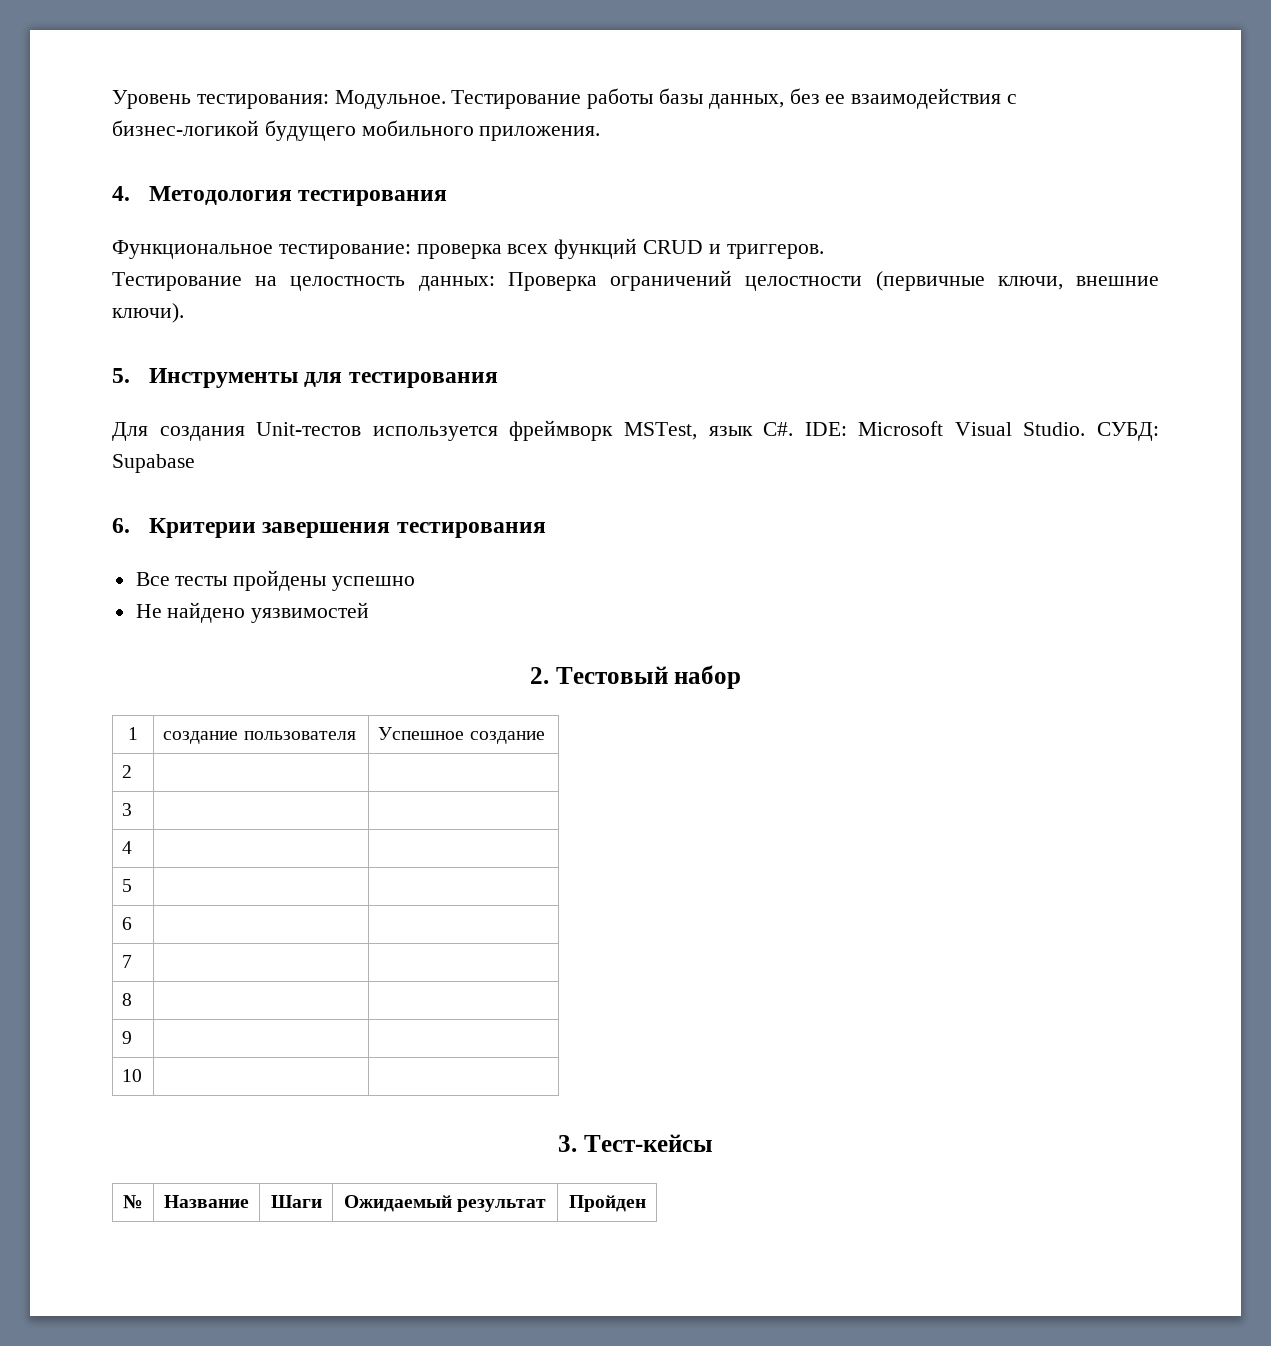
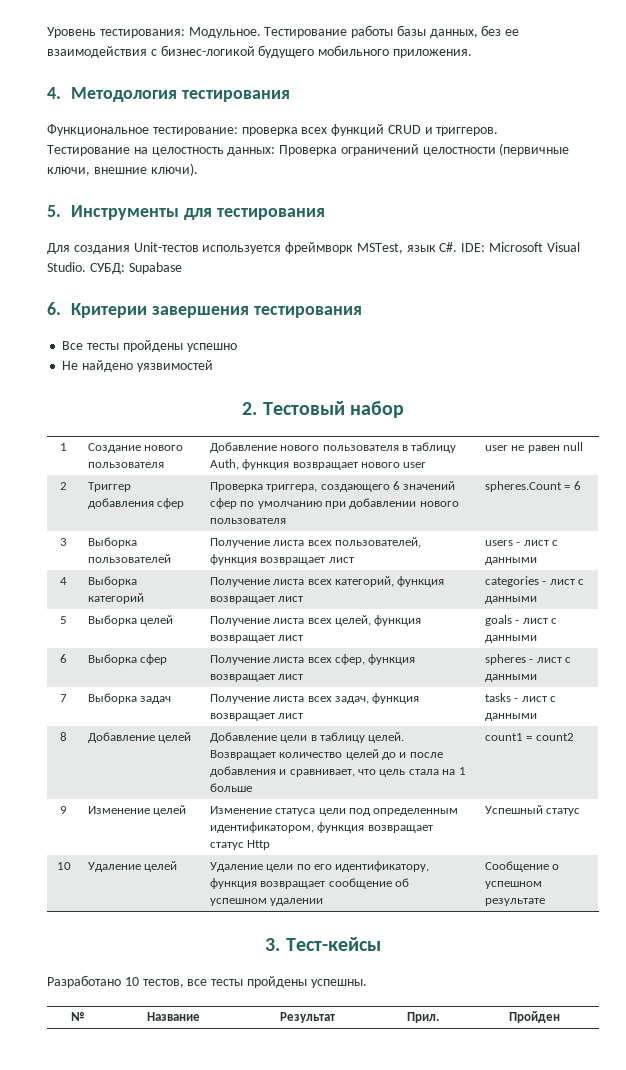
- 1 | создание пользователя | Успешное создание
- 2 | |
- 3 | |
- 4 | |
- 5 | |
- 6 | |
- 7 | |
- 8 | |
- 9 | |
- 10 | |
+ 1 | Создание нового пользователя | Добавление нового пользователя в таблицу Auth, функция возвращает нового user | user не равен null
+ 2 | Триггер добавления сфер | Проверка триггера, создающего 6 значений сфер по умолчанию при добавлении нового пользователя | spheres.Count = 6
+ 3 | Выборка пользователей | Получение листа всех пользователей, функция возвращает лист | users - лист с данными
+ 4 | Выборка категорий | Получение листа всех категорий, функция возвращает лист | categories - лист с данными
+ 5 | Выборка целей | Получение листа всех целей, функция возвращает лист | goals - лист с данными
+ 6 | Выборка сфер | Получение листа всех сфер, функция возвращает лист | spheres - лист с данными
+ 7 | Выборка задач | Получение листа всех задач, функция возвращает лист | tasks - лист с данными
+ 8 | Добавление целей | Добавление цели в таблицу целей. Возвращает количество целей до и после добавления и сравнивает, что цель стала на 1 больше | count1 = count2
+ 9 | Изменение целей | Изменение статуса цели под определенным идентификатором, функция возвращает статус Http | Успешный статус
+ 10 | Удаление целей | Удаление цели по его идентификатору, функция возвращает сообщение об успешном удалении | Сообщение о успешном результате
  3. Тест-кейсы
+ Разработано 10 тестов, все тесты пройдены успешны.
- № | Название | Шаги | Ожидаемый результат | Пройден
+ № | Название | Результат | Прил. | Пройден

